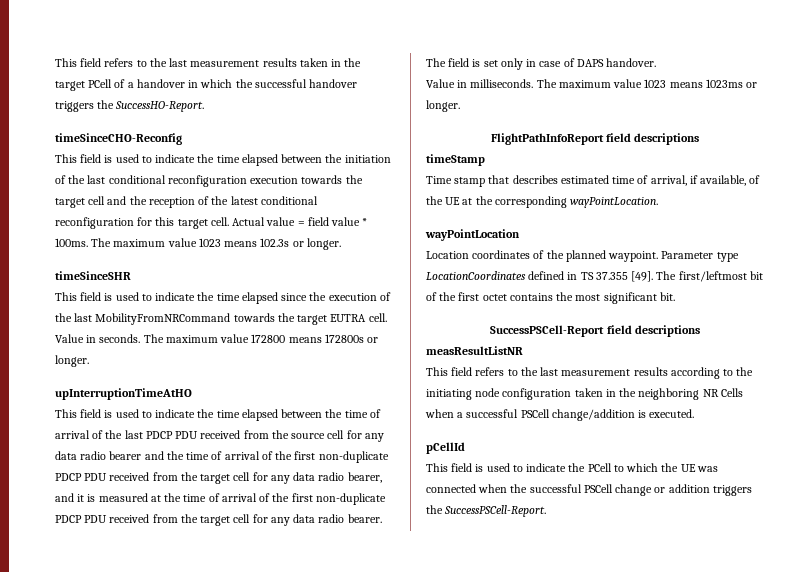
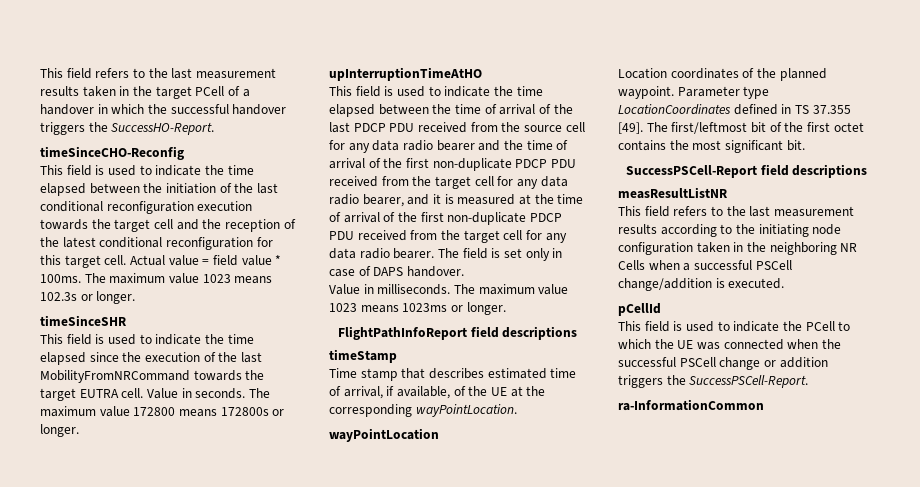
+ ra-InformationCommon

